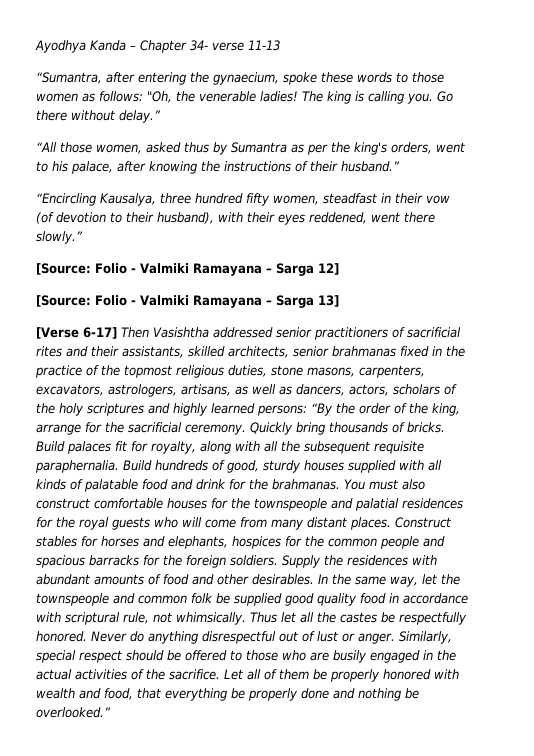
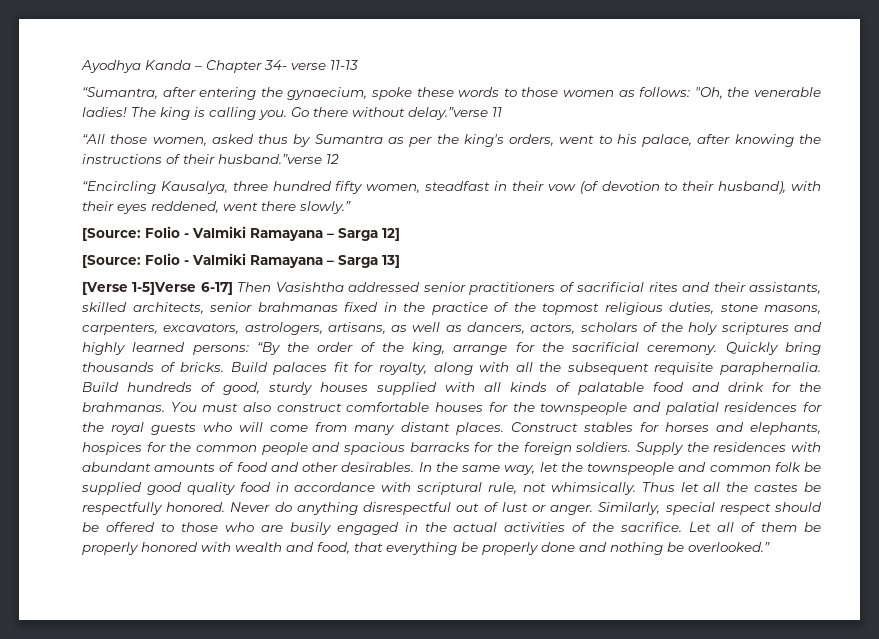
- Go there without delay.”
+ Go there without delay.”verse 11
- “All those women, asked thus by Sumantra as per the king's orders, went to his palace, after knowing the instructions of their husband.”
+ “All those women, asked thus by Sumantra as per the king's orders, went to his palace, after knowing the instructions of their husband.”verse 12
- [Verse 6-17] Then Vasishtha addressed senior practitioners of sacrificial rites and their assistants, skilled architects, senior brahmanas fixed in the practice of the topmost religious duties, stone masons, carpenters, excavators, astrologers, artisans, as well as dancers, actors, scholars of the holy scriptures and highly learned persons: “By the order of the king, arrange for the sacrificial ceremony.
+ [Verse 1-5]Verse 6-17] Then Vasishtha addressed senior practitioners of sacrificial rites and their assistants, skilled architects, senior brahmanas fixed in the practice of the topmost religious duties, stone masons, carpenters, excavators, astrologers, artisans, as well as dancers, actors, scholars of the holy scriptures and highly learned persons: “By the order of the king, arrange for the sacrificial ceremony.

